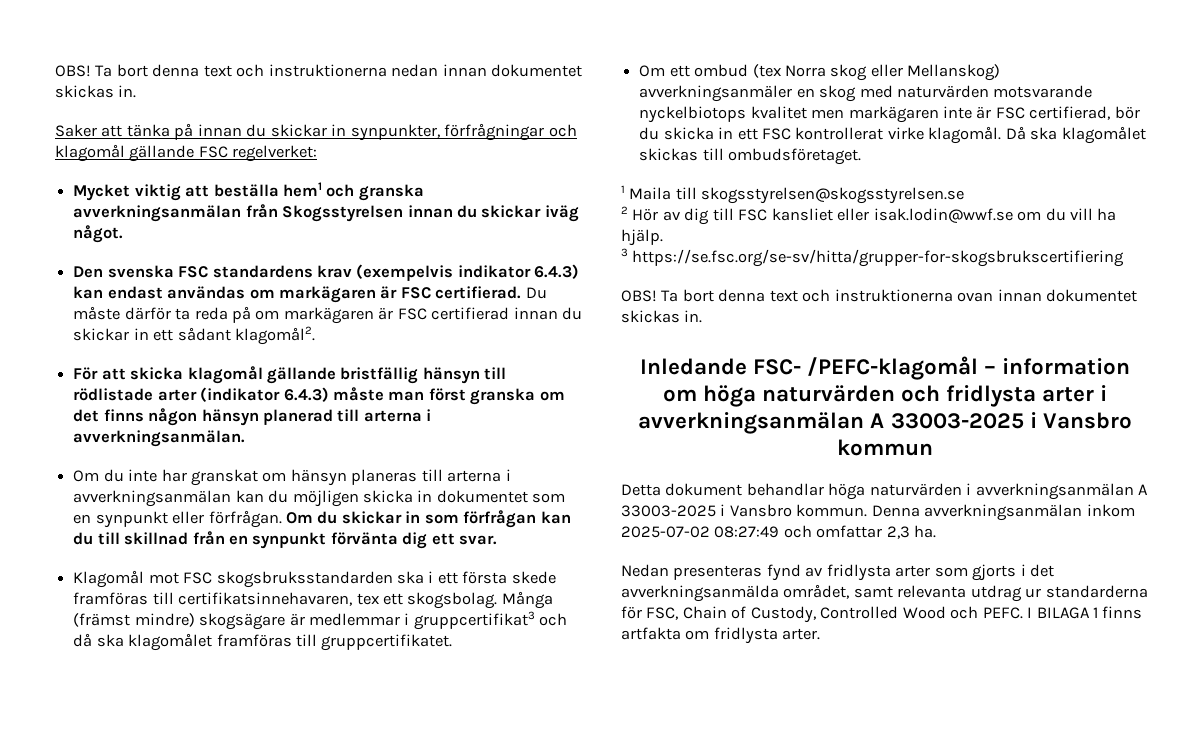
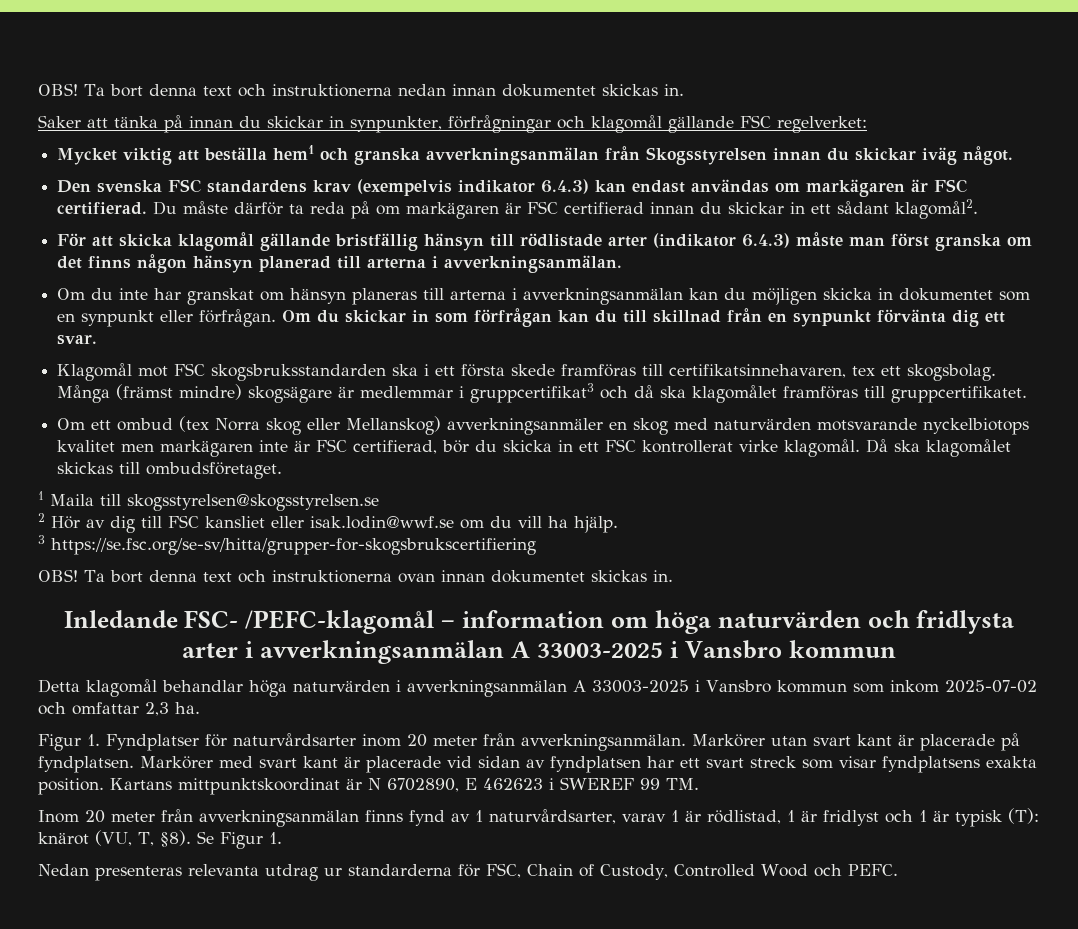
- Detta dokument behandlar höga naturvärden i avverkningsanmälan A 33003-2025 i Vansbro kommun. Denna avverkningsanmälan inkom 2025-07-02 08:27:49 och omfattar 2,3 ha.
+ Detta klagomål behandlar höga naturvärden i avverkningsanmälan A 33003-2025 i Vansbro kommun som inkom 2025-07-02 och omfattar 2,3 ha.
- Nedan presenteras fynd av fridlysta arter som gjorts i det avverkningsanmälda området, samt relevanta utdrag ur standarderna för FSC, Chain of Custody, Controlled Wood och PEFC. I BILAGA 1 finns artfakta om fridlysta arter.
+ Figur 1. Fyndplatser för naturvårdsarter inom 20 meter från avverkningsanmälan. Markörer utan svart kant är placerade på fyndplatsen. Markörer med svart kant är placerade vid sidan av fyndplatsen har ett svart streck som visar fyndplatsens exakta position. Kartans mittpunktskoordinat är N 6702890, E 462623 i SWEREF 99 TM.
+ Inom 20 meter från avverkningsanmälan finns fynd av 1 naturvårdsarter, varav 1 är rödlistad, 1 är fridlyst och 1 är typisk (T): knärot (VU, T, §8). Se Figur 1.
+ Nedan presenteras relevanta utdrag ur standarderna för FSC, Chain of Custody, Controlled Wood och PEFC.

